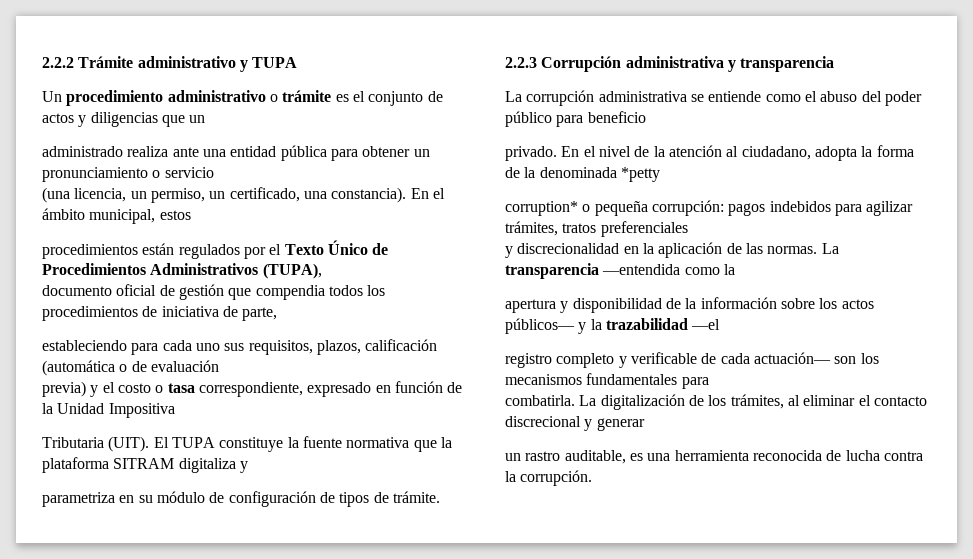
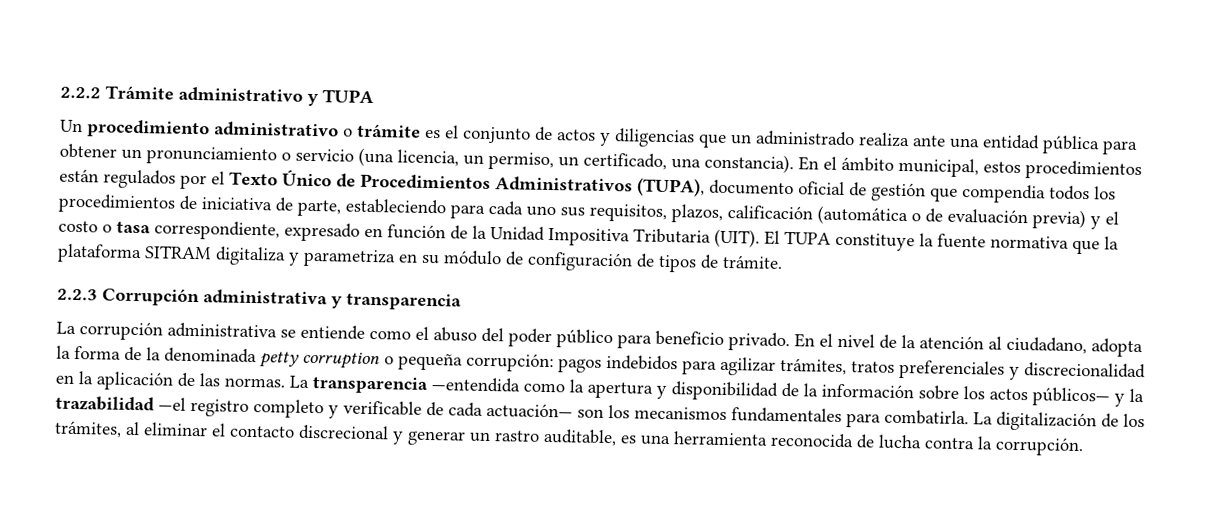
- Un procedimiento administrativo o trámite es el conjunto de actos y diligencias que un
- administrado realiza ante una entidad pública para obtener un pronunciamiento o servicio
- (una licencia, un permiso, un certificado, una constancia).
+ Un procedimiento administrativo o trámite es el conjunto de actos y diligencias que un administrado realiza ante una entidad pública para obtener un pronunciamiento o servicio (una licencia, un permiso, un certificado, una constancia).
- En el ámbito municipal, estos
- procedimientos están regulados por el Texto Único de Procedimientos Administrativos (TUPA),
- documento oficial de gestión que compendia todos los procedimientos de iniciativa de parte,
- estableciendo para cada uno sus requisitos, plazos, calificación (automática o de evaluación
- previa) y el costo o tasa correspondiente, expresado en función de la Unidad Impositiva
- Tributaria (UIT).
+ En el ámbito municipal, estos procedimientos están regulados por el Texto Único de Procedimientos Administrativos (TUPA), documento oficial de gestión que compendia todos los procedimientos de iniciativa de parte, estableciendo para cada uno sus requisitos, plazos, calificación (automática o de evaluación previa) y el costo o tasa correspondiente, expresado en función de la Unidad Impositiva Tributaria (UIT).
- El TUPA constituye la fuente normativa que la plataforma SITRAM digitaliza y
- parametriza en su módulo de configuración de tipos de trámite.
+ El TUPA constituye la fuente normativa que la plataforma SITRAM digitaliza y parametriza en su módulo de configuración de tipos de trámite.
- La corrupción administrativa se entiende como el abuso del poder público para beneficio
- privado.
+ La corrupción administrativa se entiende como el abuso del poder público para beneficio privado.
- En el nivel de la atención al ciudadano, adopta la forma de la denominada *petty
- corruption* o pequeña corrupción: pagos indebidos para agilizar trámites, tratos preferenciales
- y discrecionalidad en la aplicación de las normas.
+ En el nivel de la atención al ciudadano, adopta la forma de la denominada petty corruption o pequeña corrupción: pagos indebidos para agilizar trámites, tratos preferenciales y discrecionalidad en la aplicación de las normas.
- La transparencia —entendida como la
- apertura y disponibilidad de la información sobre los actos públicos— y la trazabilidad —el
- registro completo y verificable de cada actuación— son los mecanismos fundamentales para
- combatirla.
+ La transparencia —entendida como la apertura y disponibilidad de la información sobre los actos públicos— y la trazabilidad —el registro completo y verificable de cada actuación— son los mecanismos fundamentales para combatirla.
- La digitalización de los trámites, al eliminar el contacto discrecional y generar
- un rastro auditable, es una herramienta reconocida de lucha contra la corrupción.
+ La digitalización de los trámites, al eliminar el contacto discrecional y generar un rastro auditable, es una herramienta reconocida de lucha contra la corrupción.

